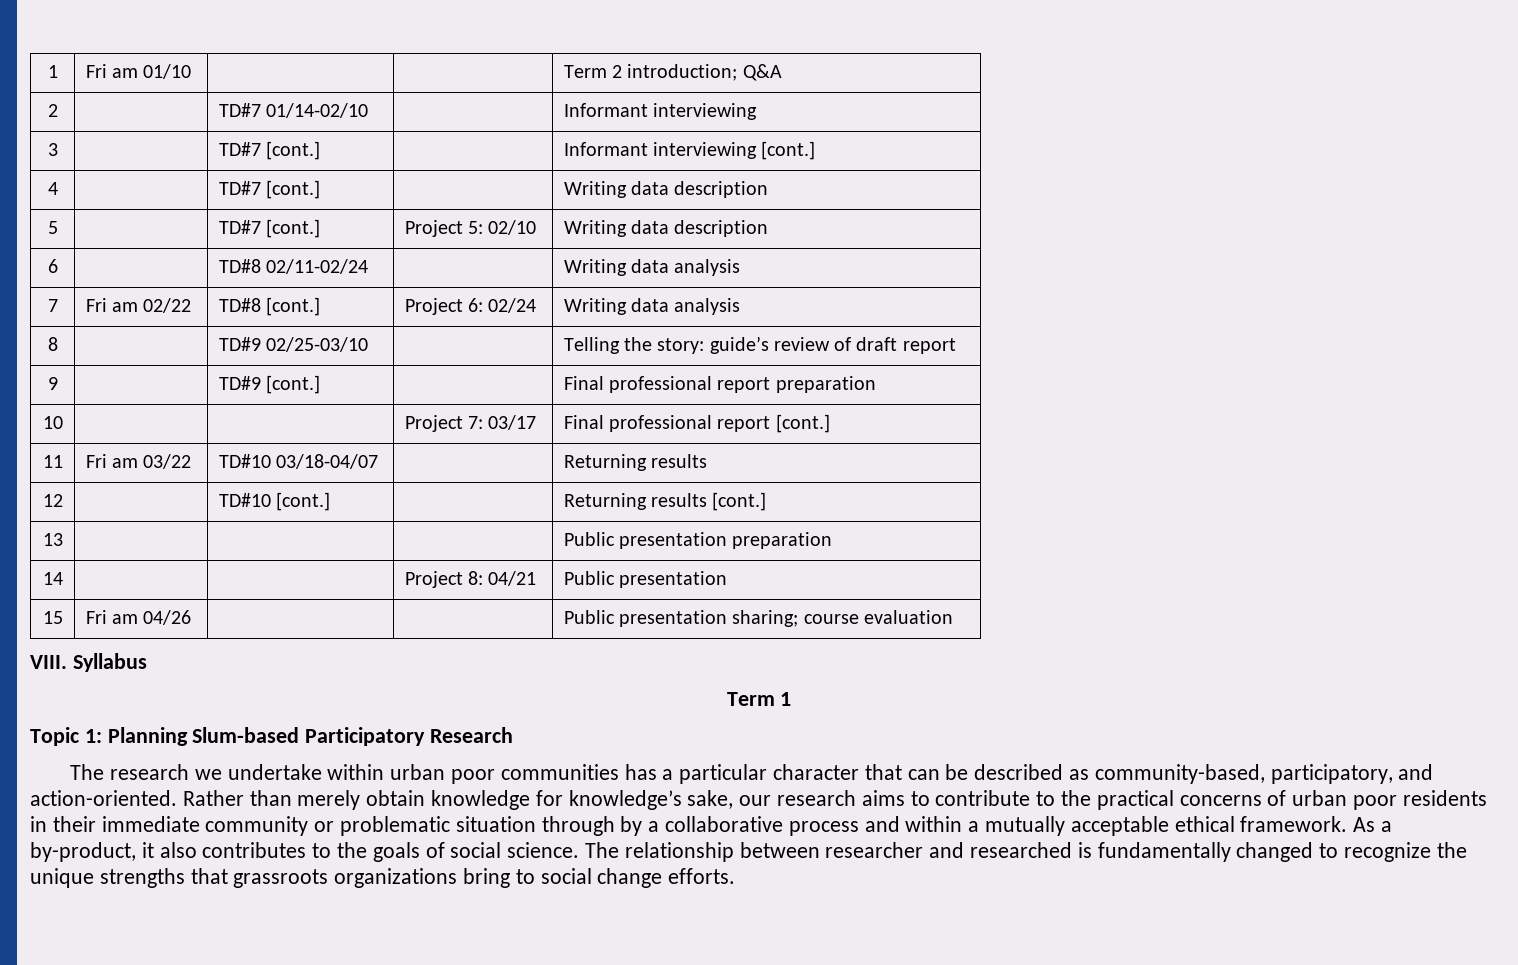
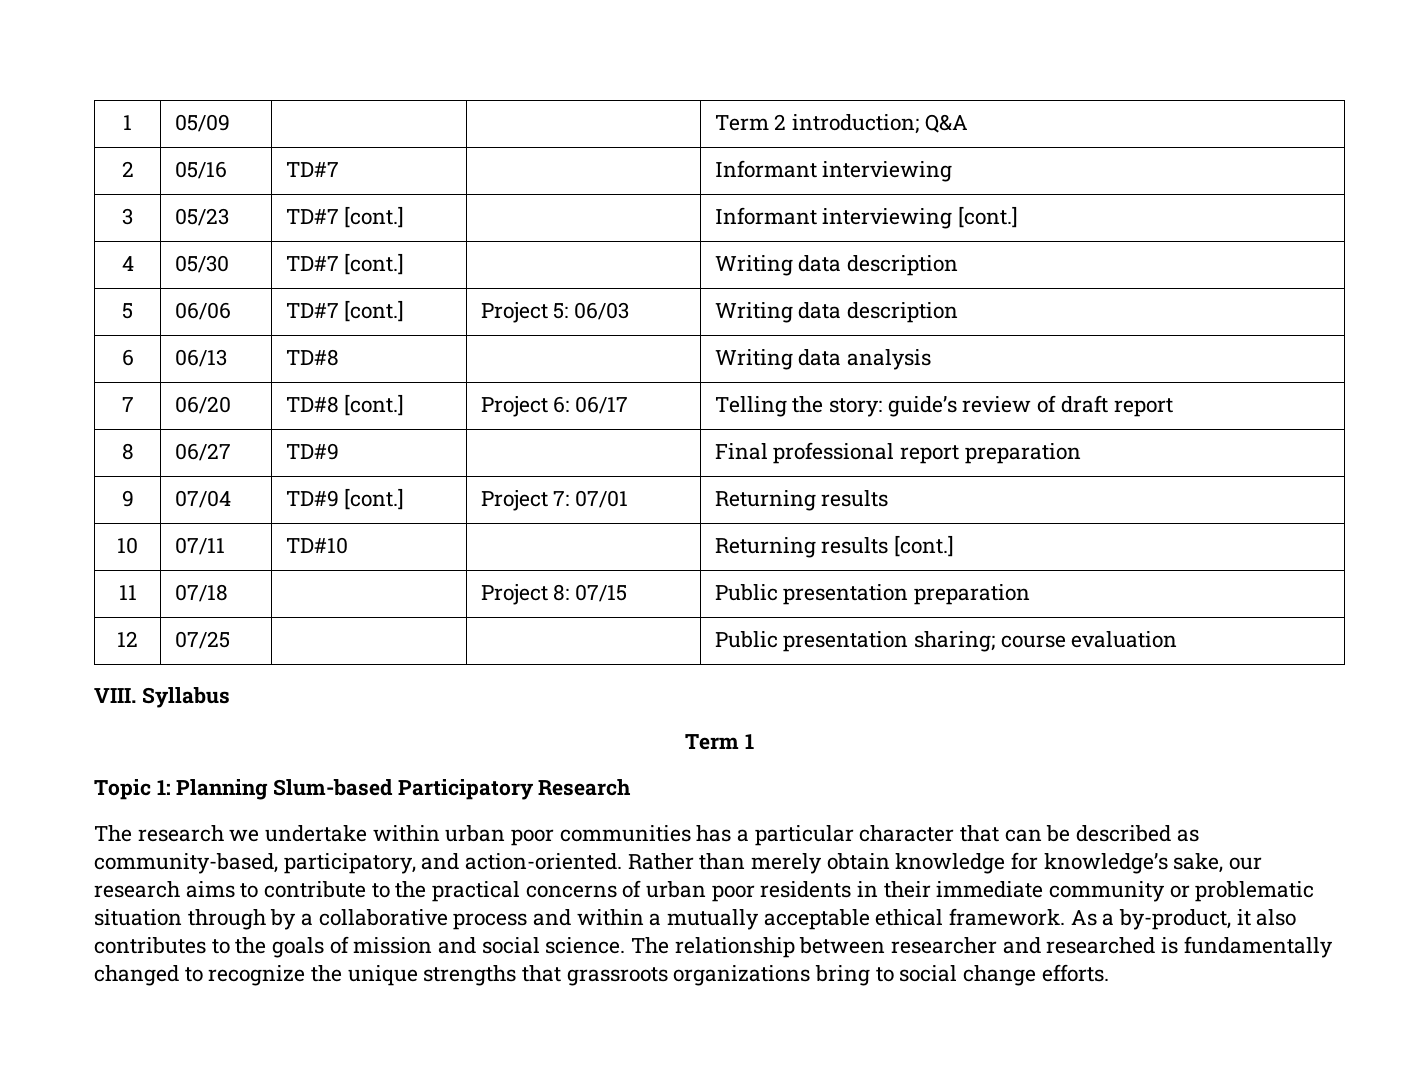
- 1 | Fri am 01/10 | | | Term 2 introduction; Q&A
+ 1 | 05/09 | | | Term 2 introduction; Q&A
- 2 | | TD#7 01/14-02/10 | | Informant interviewing
+ 2 | 05/16 | TD#7 | | Informant interviewing
- 3 | | TD#7 [cont.] | | Informant interviewing [cont.]
+ 3 | 05/23 | TD#7 [cont.] | | Informant interviewing [cont.]
- 4 | | TD#7 [cont.] | | Writing data description
+ 4 | 05/30 | TD#7 [cont.] | | Writing data description
- 5 | | TD#7 [cont.] | Project 5: 02/10 | Writing data description
+ 5 | 06/06 | TD#7 [cont.] | Project 5: 06/03 | Writing data description
- 6 | | TD#8 02/11-02/24 | | Writing data analysis
+ 6 | 06/13 | TD#8 | | Writing data analysis
- 7 | Fri am 02/22 | TD#8 [cont.] | Project 6: 02/24 | Writing data analysis
- 8 | | TD#9 02/25-03/10 | | Telling the story: guide’s review of draft report
+ 7 | 06/20 | TD#8 [cont.] | Project 6: 06/17 | Telling the story: guide’s review of draft report
- 9 | | TD#9 [cont.] | | Final professional report preparation
+ 8 | 06/27 | TD#9 | | Final professional report preparation
- 10 | | | Project 7: 03/17 | Final professional report [cont.]
- 11 | Fri am 03/22 | TD#10 03/18-04/07 | | Returning results
+ 9 | 07/04 | TD#9 [cont.] | Project 7: 07/01 | Returning results
- 12 | | TD#10 [cont.] | | Returning results [cont.]
+ 10 | 07/11 | TD#10 | | Returning results [cont.]
- 13 | | | | Public presentation preparation
- 14 | | | Project 8: 04/21 | Public presentation
- 15 | Fri am 04/26 | | | Public presentation sharing; course evaluation
+ 11 | 07/18 | | Project 8: 07/15 | Public presentation preparation
+ 12 | 07/25 | | | Public presentation sharing; course evaluation
- As a by-product, it also contributes to the goals of social science.
+ As a by-product, it also contributes to the goals of mission and social science.

